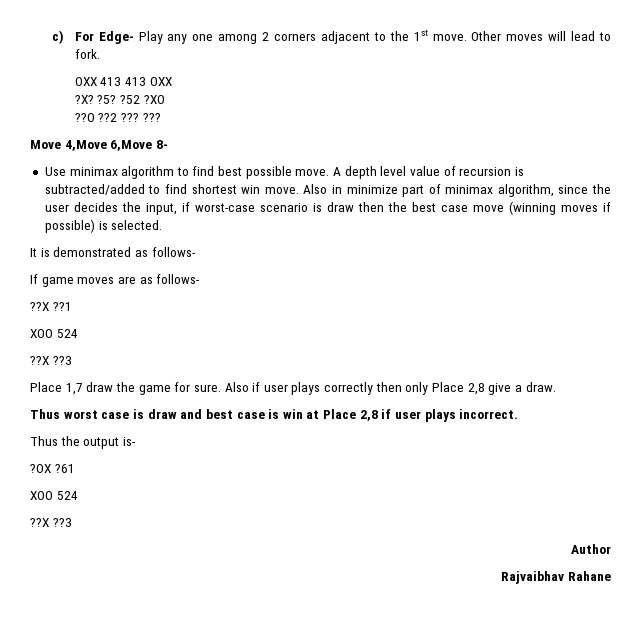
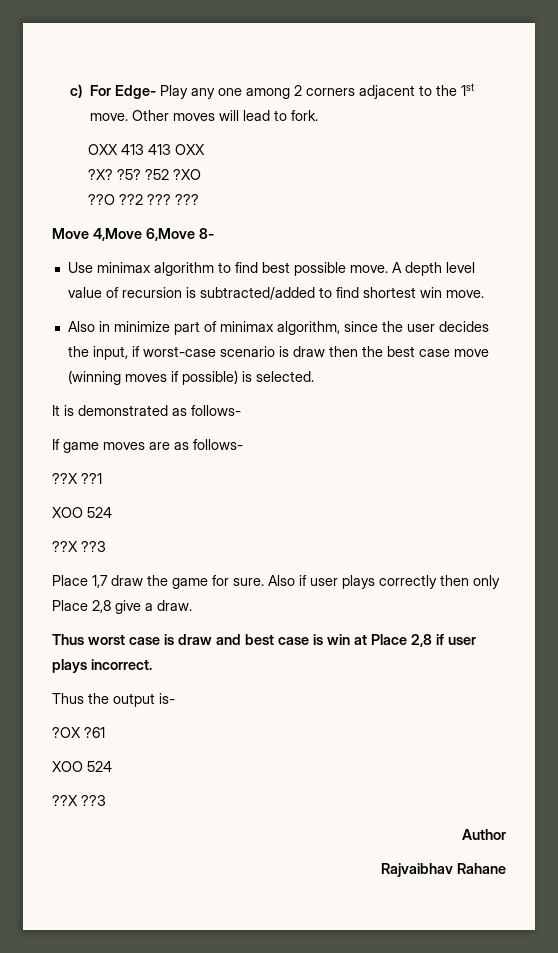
- A depth level value of recursion is subtracted/added to find shortest win move. Also in minimize part of minimax algorithm, since the user decides the input, if worst-case scenario is draw then the best case move (winning moves if possible) is selected.
+ A depth level value of recursion is subtracted/added to find shortest win move.
+ Also in minimize part of minimax algorithm, since the user decides the input, if worst-case scenario is draw then the best case move (winning moves if possible) is selected.

